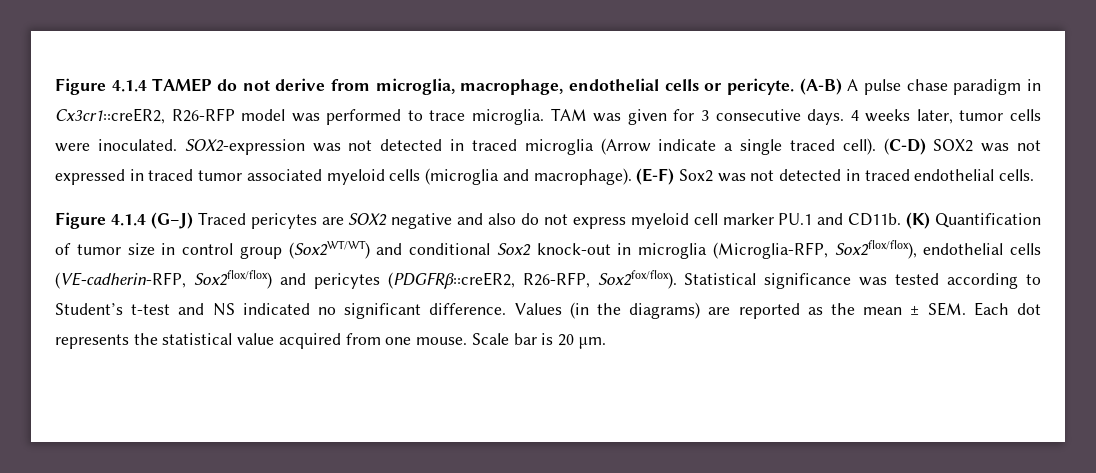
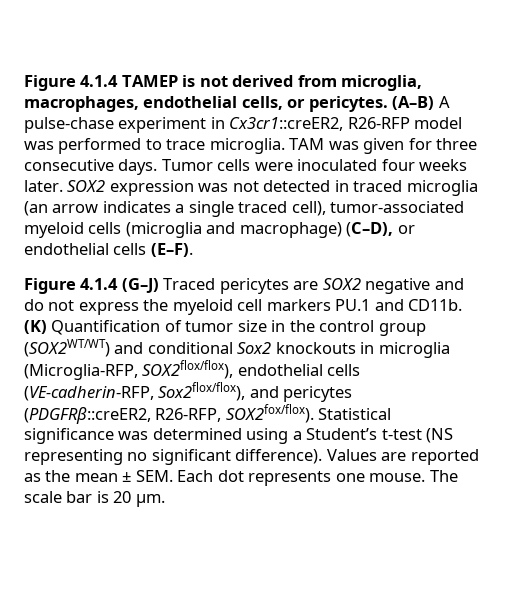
- Figure 4.1.4 TAMEP do not derive from microglia, macrophage, endothelial cells or pericyte. (A-B) A pulse chase paradigm in Cx3cr1::creER2, R26-RFP model was performed to trace microglia.
+ Figure 4.1.4 TAMEP is not derived from microglia, macrophages, endothelial cells, or pericytes. (A–B) A pulse-chase experiment in Cx3cr1::creER2, R26-RFP model was performed to trace microglia.
- TAM was given for 3 consecutive days.
+ TAM was given for three consecutive days.
- 4 weeks later, tumor cells were inoculated. SOX2-expression was not detected in traced microglia (Arrow indicate a single traced cell). (C-D) SOX2 was not expressed in traced tumor associated myeloid cells (microglia and macrophage). (E-F) Sox2 was not detected in traced endothelial cells.
+ Tumor cells were inoculated four weeks later. SOX2 expression was not detected in traced microglia (an arrow indicates a single traced cell), tumor-associated myeloid cells (microglia and macrophage) (C–D), or endothelial cells (E–F).
- Figure 4.1.4 (G–J) Traced pericytes are SOX2 negative and also do not express myeloid cell marker PU.1 and CD11b.
+ Figure 4.1.4 (G–J) Traced pericytes are SOX2 negative and do not express the myeloid cell markers PU.1 and CD11b.
- (K) Quantification of tumor size in control group (Sox2WT/WT) and conditional Sox2 knock-out in microglia (Microglia-RFP, Sox2flox/flox), endothelial cells (VE-cadherin-RFP, Sox2flox/flox) and pericytes (PDGFRβ::creER2, R26-RFP, Sox2fox/flox).
+ (K) Quantification of tumor size in the control group (SOX2WT/WT) and conditional Sox2 knockouts in microglia (Microglia-RFP, SOX2flox/flox), endothelial cells (VE-cadherin-RFP, Sox2flox/flox), and pericytes (PDGFRβ::creER2, R26-RFP, SOX2fox/flox).
- Statistical significance was tested according to Student’s t-test and NS indicated no significant difference. Values (in the diagrams) are reported as the mean ± SEM. Each dot represents the statistical value acquired from one mouse. Scale bar is 20 µm.
+ Statistical significance was determined using a Student’s t-test (NS representing no significant difference). Values are reported as the mean ± SEM. Each dot represents one mouse. The scale bar is 20 µm.

